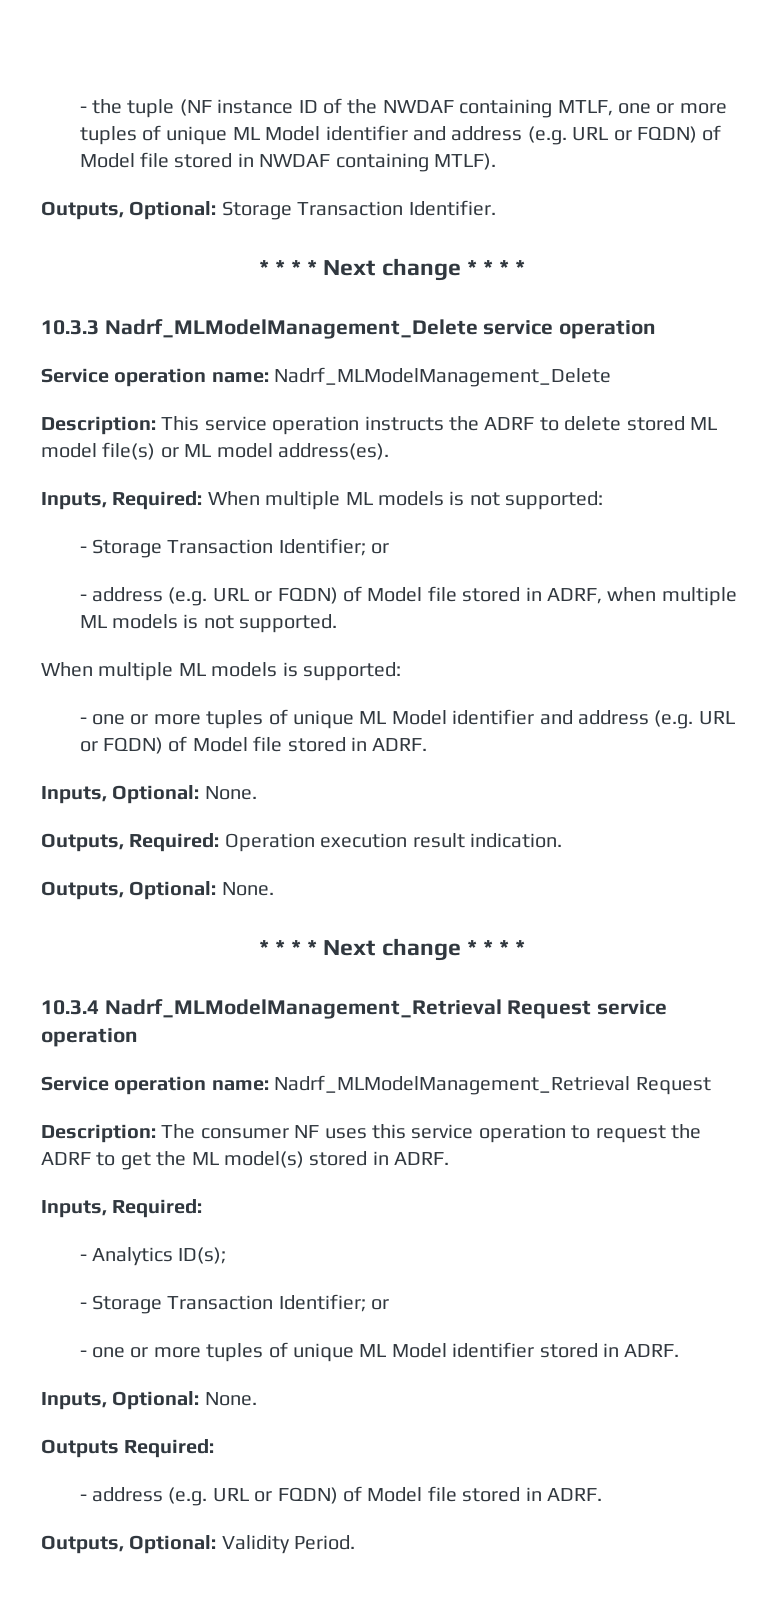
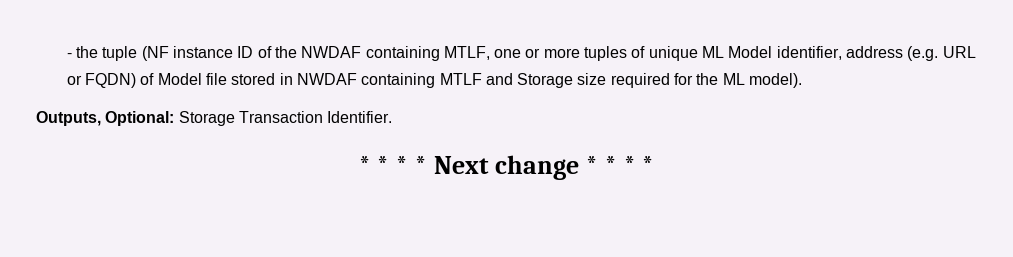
- - the tuple (NF instance ID of the NWDAF containing MTLF, one or more tuples of unique ML Model identifier and address (e.g. URL or FQDN) of Model file stored in NWDAF containing MTLF).
+ - the tuple (NF instance ID of the NWDAF containing MTLF, one or more tuples of unique ML Model identifier, address (e.g. URL or FQDN) of Model file stored in NWDAF containing MTLF and Storage size required for the ML model).
- 10.3.3 Nadrf_MLModelManagement_Delete service operation
- Service operation name: Nadrf_MLModelManagement_Delete
- Description: This service operation instructs the ADRF to delete stored ML model file(s) or ML model address(es).
- Inputs, Required: When multiple ML models is not supported:
- - Storage Transaction Identifier; or
- - address (e.g. URL or FQDN) of Model file stored in ADRF, when multiple ML models is not supported.
- When multiple ML models is supported:
- - one or more tuples of unique ML Model identifier and address (e.g. URL or FQDN) of Model file stored in ADRF.
- Inputs, Optional: None.
- Outputs, Required: Operation execution result indication.
- Outputs, Optional: None.
- * * * * Next change * * * *
- 10.3.4 Nadrf_MLModelManagement_Retrieval Request service operation
- Service operation name: Nadrf_MLModelManagement_Retrieval Request
- Description: The consumer NF uses this service operation to request the ADRF to get the ML model(s) stored in ADRF.
- Inputs, Required:
- - Analytics ID(s);
- - Storage Transaction Identifier; or
- - one or more tuples of unique ML Model identifier stored in ADRF.
- Inputs, Optional: None.
- Outputs Required:
- - address (e.g. URL or FQDN) of Model file stored in ADRF.
- Outputs, Optional: Validity Period.

